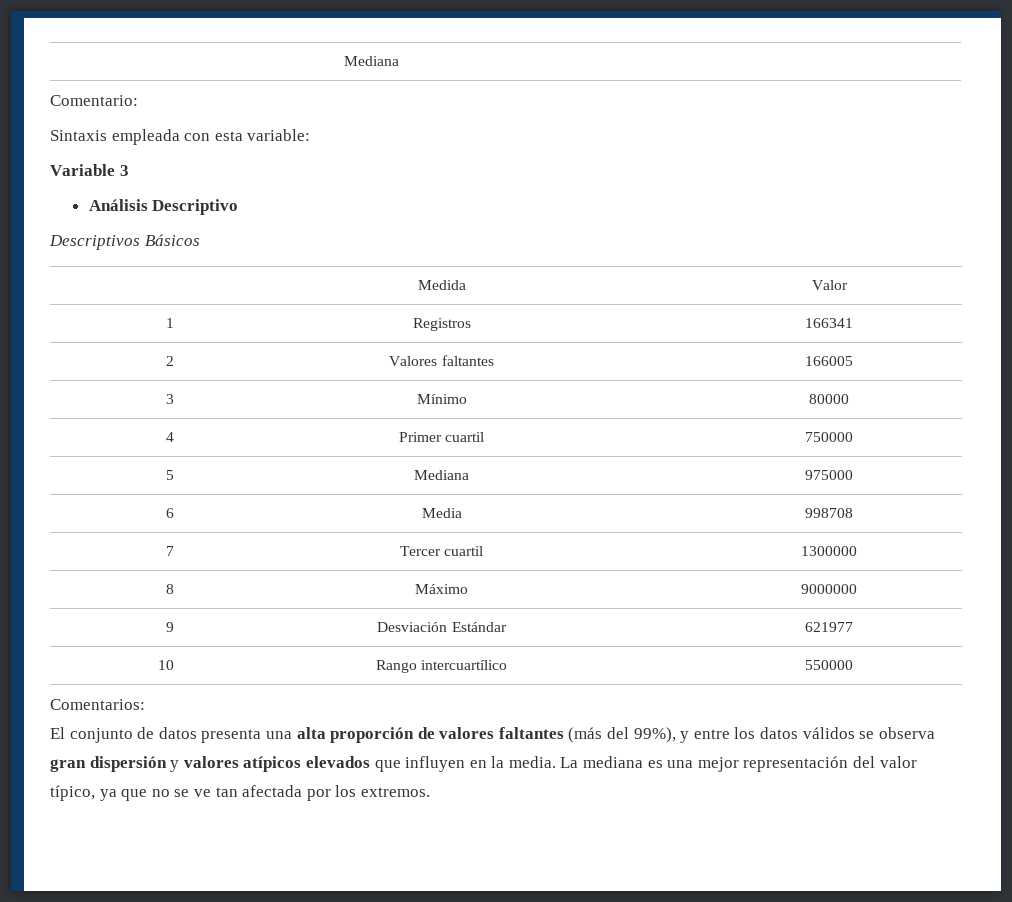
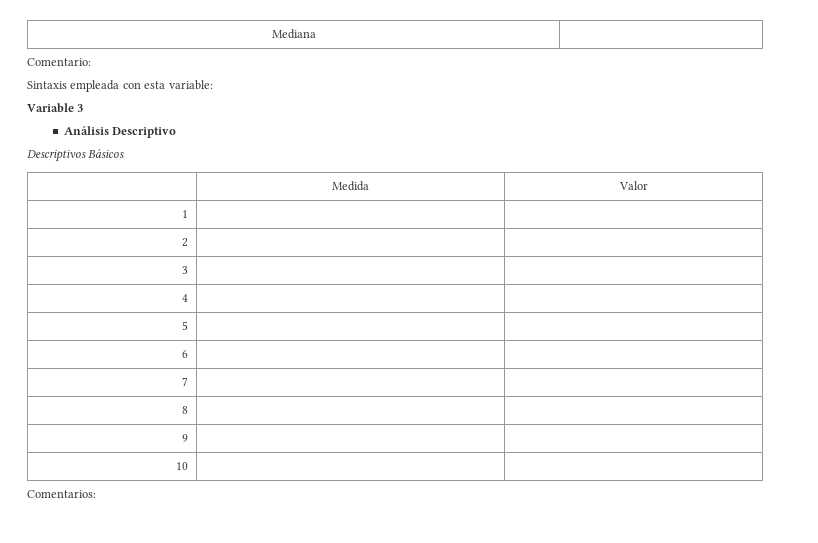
- 1 | Registros | 166341
+ 1 | |
- 2 | Valores faltantes | 166005
+ 2 | |
- 3 | Mínimo | 80000
+ 3 | |
- 4 | Primer cuartil | 750000
+ 4 | |
- 5 | Mediana | 975000
+ 5 | |
- 6 | Media | 998708
+ 6 | |
- 7 | Tercer cuartil | 1300000
+ 7 | |
- 8 | Máximo | 9000000
+ 8 | |
- 9 | Desviación Estándar | 621977
- 10 | Rango intercuartílico | 550000
+ 9 | |
+ 10 | |
  Comentarios:
- El conjunto de datos presenta una alta proporción de valores faltantes (más del 99%), y entre los datos válidos se observa gran dispersión y valores atípicos elevados que influyen en la media. La mediana es una mejor representación del valor típico, ya que no se ve tan afectada por los extremos.

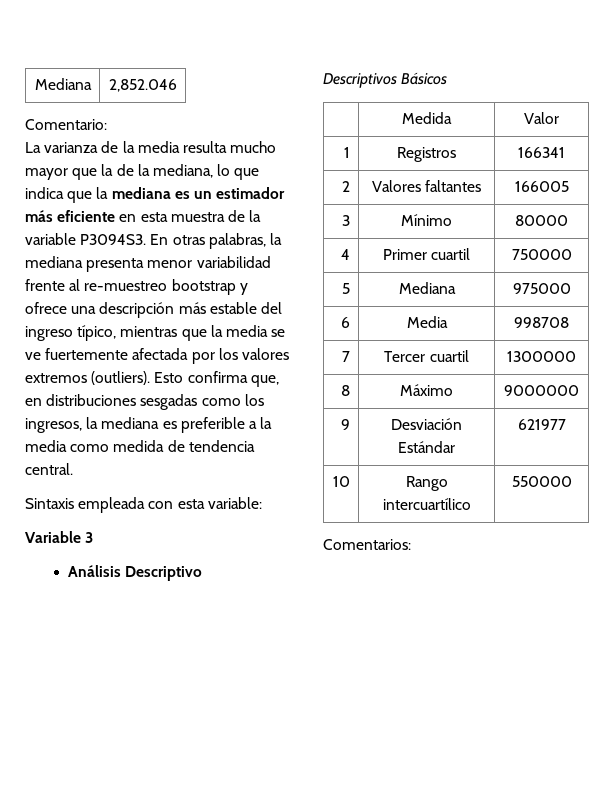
- Mediana |
+ Mediana | 2,852.046
+ La varianza de la media resulta mucho mayor que la de la mediana, lo que indica que la mediana es un estimador más eficiente en esta muestra de la variable P3094S3. En otras palabras, la mediana presenta menor variabilidad frente al re-muestreo bootstrap y ofrece una descripción más estable del ingreso típico, mientras que la media se ve fuertemente afectada por los valores extremos (outliers). Esto confirma que, en distribuciones sesgadas como los ingresos, la mediana es preferible a la media como medida de tendencia central.
- 1 | |
+ 1 | Registros | 166341
- 2 | |
+ 2 | Valores faltantes | 166005
- 3 | |
+ 3 | Mínimo | 80000
- 4 | |
+ 4 | Primer cuartil | 750000
- 5 | |
+ 5 | Mediana | 975000
- 6 | |
+ 6 | Media | 998708
- 7 | |
+ 7 | Tercer cuartil | 1300000
- 8 | |
+ 8 | Máximo | 9000000
- 9 | |
- 10 | |
+ 9 | Desviación Estándar | 621977
+ 10 | Rango intercuartílico | 550000

